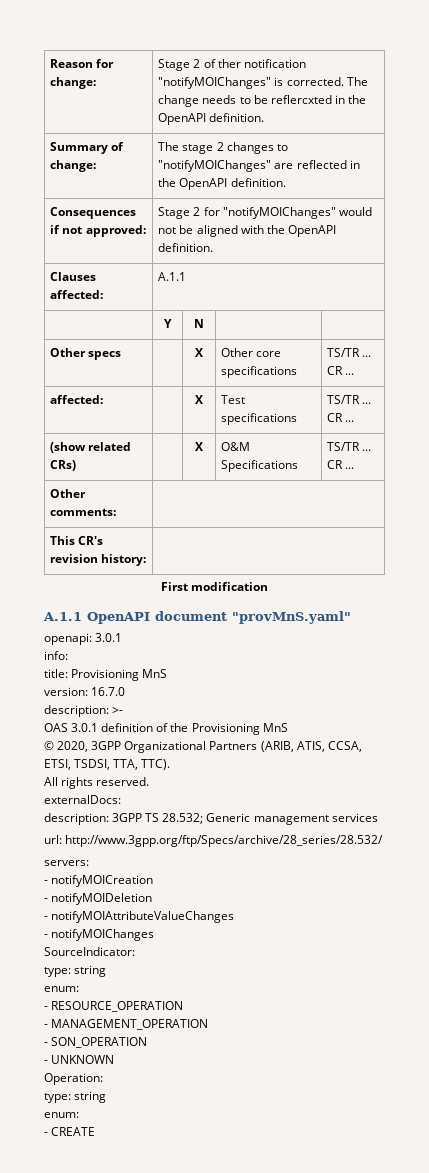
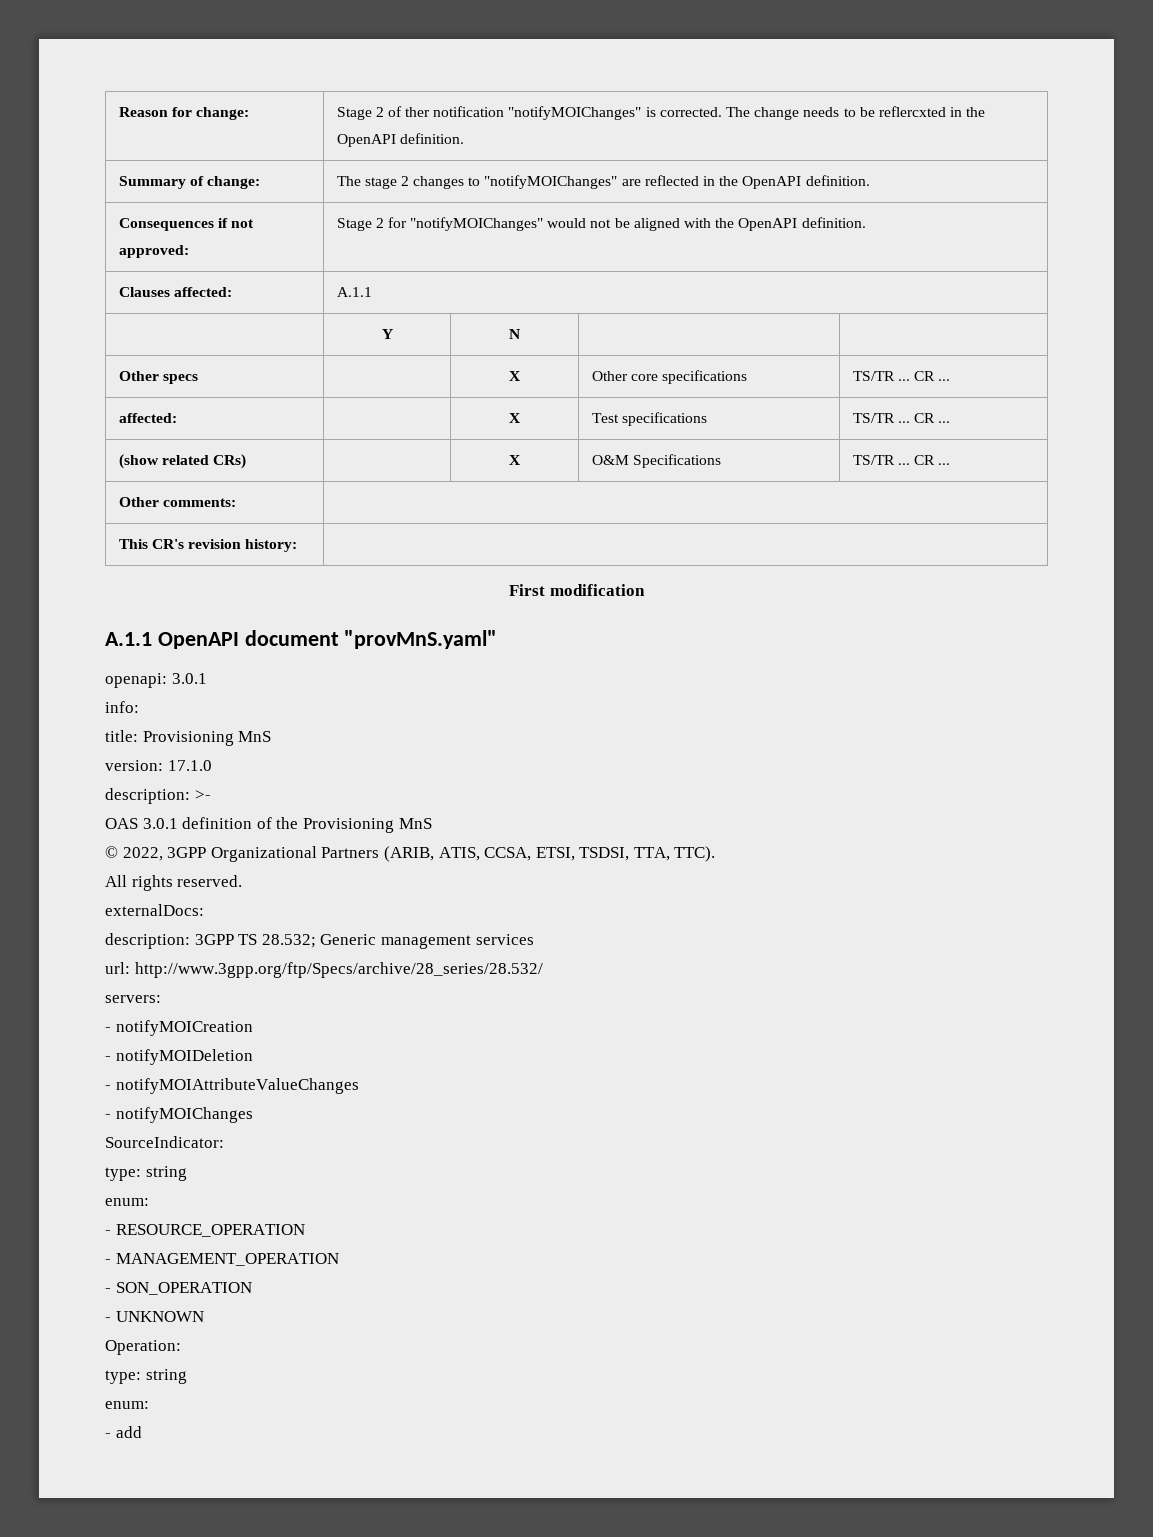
- version: 16.7.0
+ version: 17.1.0
- © 2020, 3GPP Organizational Partners (ARIB, ATIS, CCSA, ETSI, TSDSI, TTA, TTC).
+ © 2022, 3GPP Organizational Partners (ARIB, ATIS, CCSA, ETSI, TSDSI, TTA, TTC).
- - CREATE
+ - add

